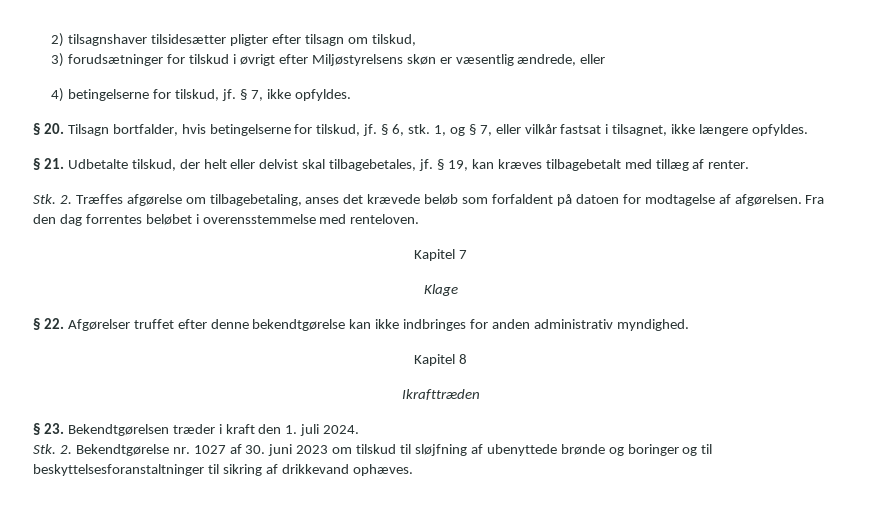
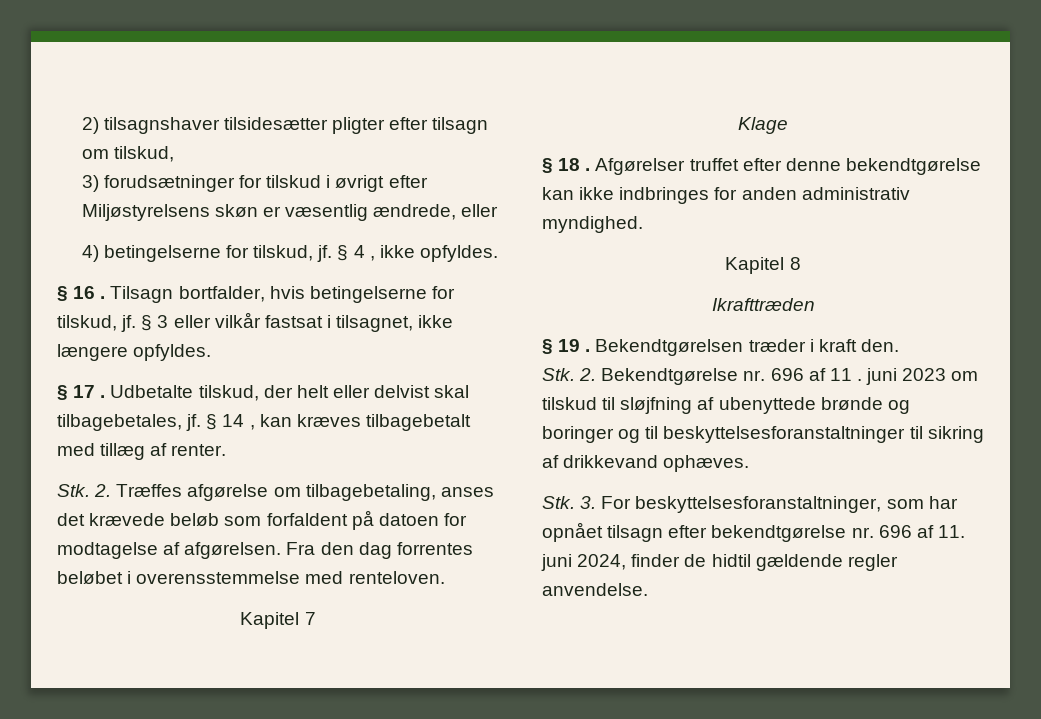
- § 7, ikke opfyldes.
+ § 4 , ikke opfyldes.
- § 20. Tilsagn bortfalder, hvis betingelserne for tilskud, jf.
+ § 16 . Tilsagn bortfalder, hvis betingelserne for tilskud, jf.
- § 6, stk. 1, og § 7, eller vilkår fastsat i tilsagnet, ikke længere opfyldes.
+ § 3 eller vilkår fastsat i tilsagnet, ikke længere opfyldes.
- § 21. Udbetalte tilskud, der helt eller delvist skal tilbagebetales, jf.
+ § 17 . Udbetalte tilskud, der helt eller delvist skal tilbagebetales, jf.
- § 19, kan kræves tilbagebetalt med tillæg af renter.
+ § 14 , kan kræves tilbagebetalt med tillæg af renter.
- § 22. Afgørelser truffet efter denne bekendtgørelse kan ikke indbringes for anden administrativ myndighed.
+ § 18 . Afgørelser truffet efter denne bekendtgørelse kan ikke indbringes for anden administrativ myndighed.
- § 23. Bekendtgørelsen træder i kraft den 1. juli 2024.
+ § 19 . Bekendtgørelsen træder i kraft den.
- Stk. 2. Bekendtgørelse nr. 1027 af 30. juni 2023 om tilskud til sløjfning af ubenyttede brønde og boringer og til beskyttelsesforanstaltninger til sikring af drikkevand ophæves.
+ Stk. 2. Bekendtgørelse nr. 696 af 11 . juni 2023 om tilskud til sløjfning af ubenyttede brønde og boringer og til beskyttelsesforanstaltninger til sikring af drikkevand ophæves.
+ Stk. 3. For beskyttelsesforanstaltninger, som har opnået tilsagn efter bekendtgørelse nr. 696 af 11. juni 2024, finder de hidtil gældende regler anvendelse.

